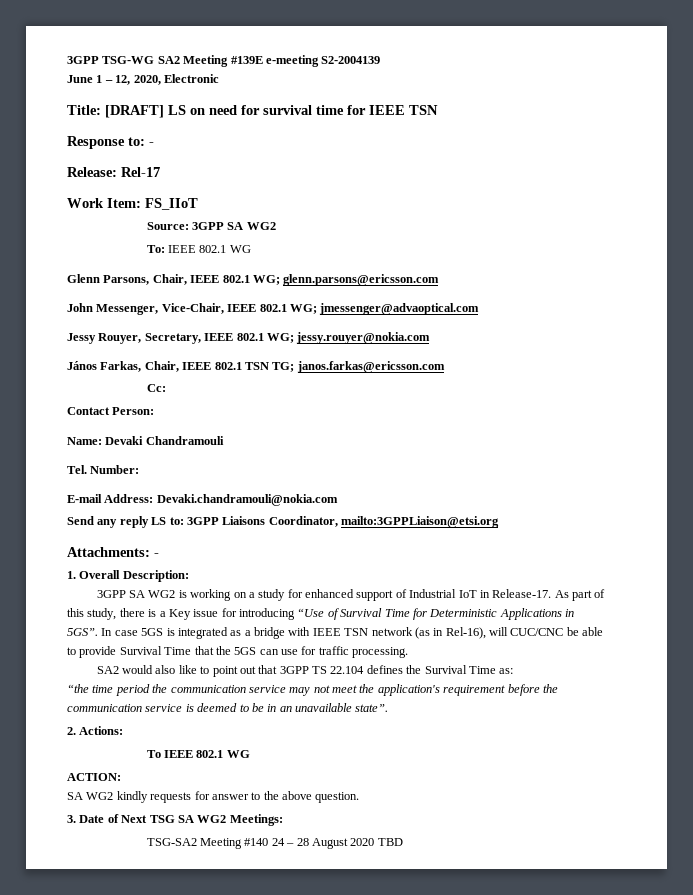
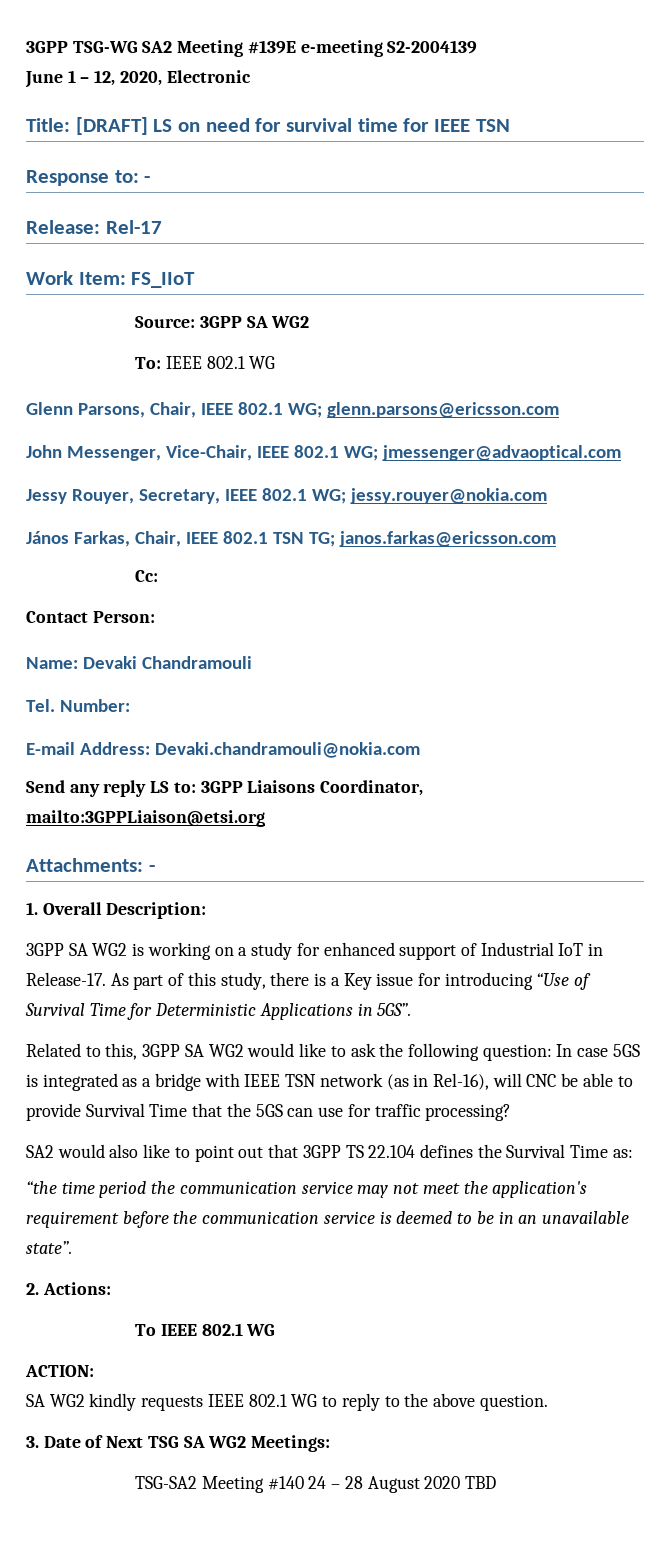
- As part of this study, there is a Key issue for introducing “Use of Survival Time for Deterministic Applications in 5GS”. In case 5GS is integrated as a bridge with IEEE TSN network (as in Rel-16), will CUC/CNC be able to provide Survival Time that the 5GS can use for traffic processing.
+ As part of this study, there is a Key issue for introducing “Use of Survival Time for Deterministic Applications in 5GS”.
+ Related to this, 3GPP SA WG2 would like to ask the following question: In case 5GS is integrated as a bridge with IEEE TSN network (as in Rel-16), will CNC be able to provide Survival Time that the 5GS can use for traffic processing?
- SA WG2 kindly requests for answer to the above question.
+ SA WG2 kindly requests IEEE 802.1 WG to reply to the above question.

